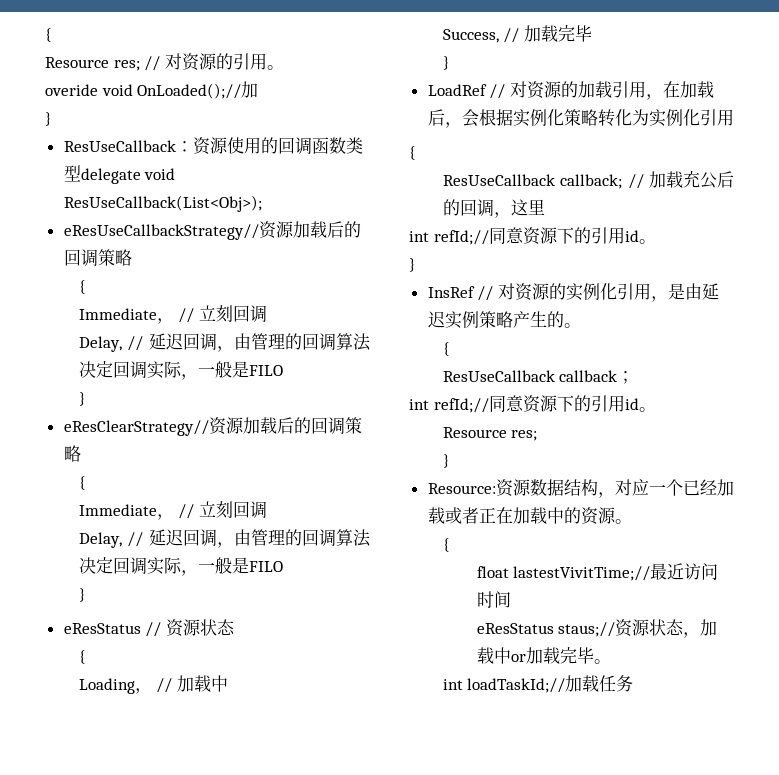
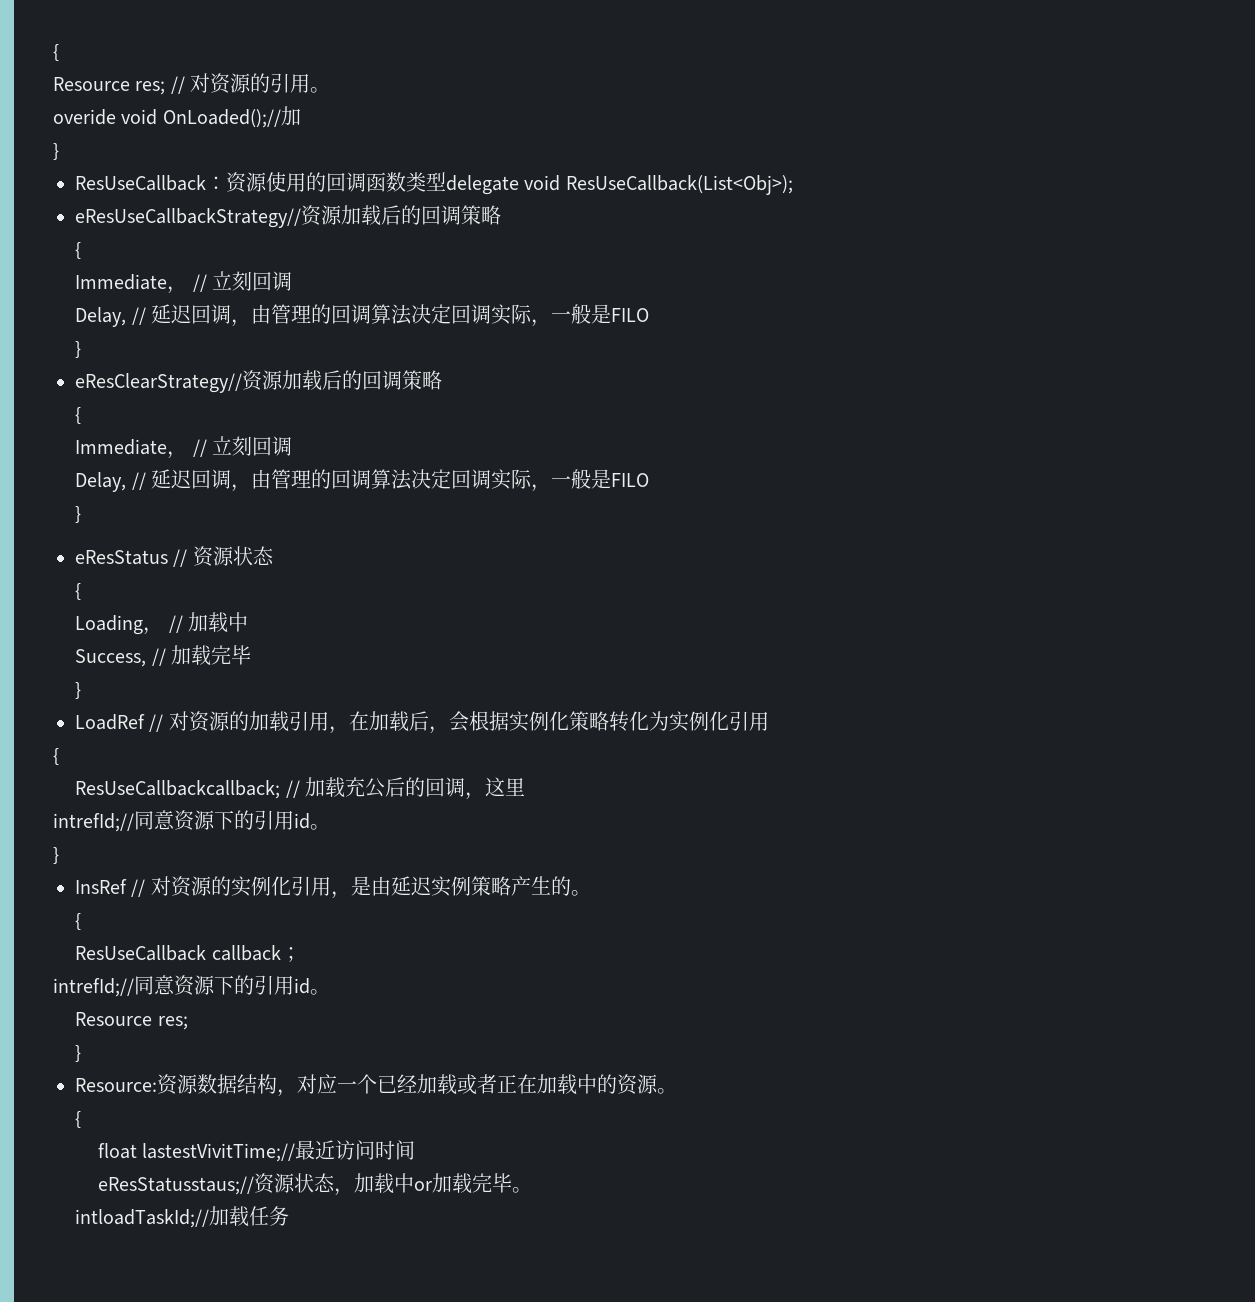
- ResUseCallback callback; // 加载充公后的回调，这里
- int refId;//同意资源下的引用id。
+ ResUseCallbackcallback; // 加载充公后的回调，这里
+ intrefId;//同意资源下的引用id。
  ResUseCallback callback；
- int refId;//同意资源下的引用id。
+ intrefId;//同意资源下的引用id。
- eResStatus staus;//资源状态，加载中or加载完毕。
+ eResStatusstaus;//资源状态，加载中or加载完毕。
- int loadTaskId;//加载任务
+ intloadTaskId;//加载任务

